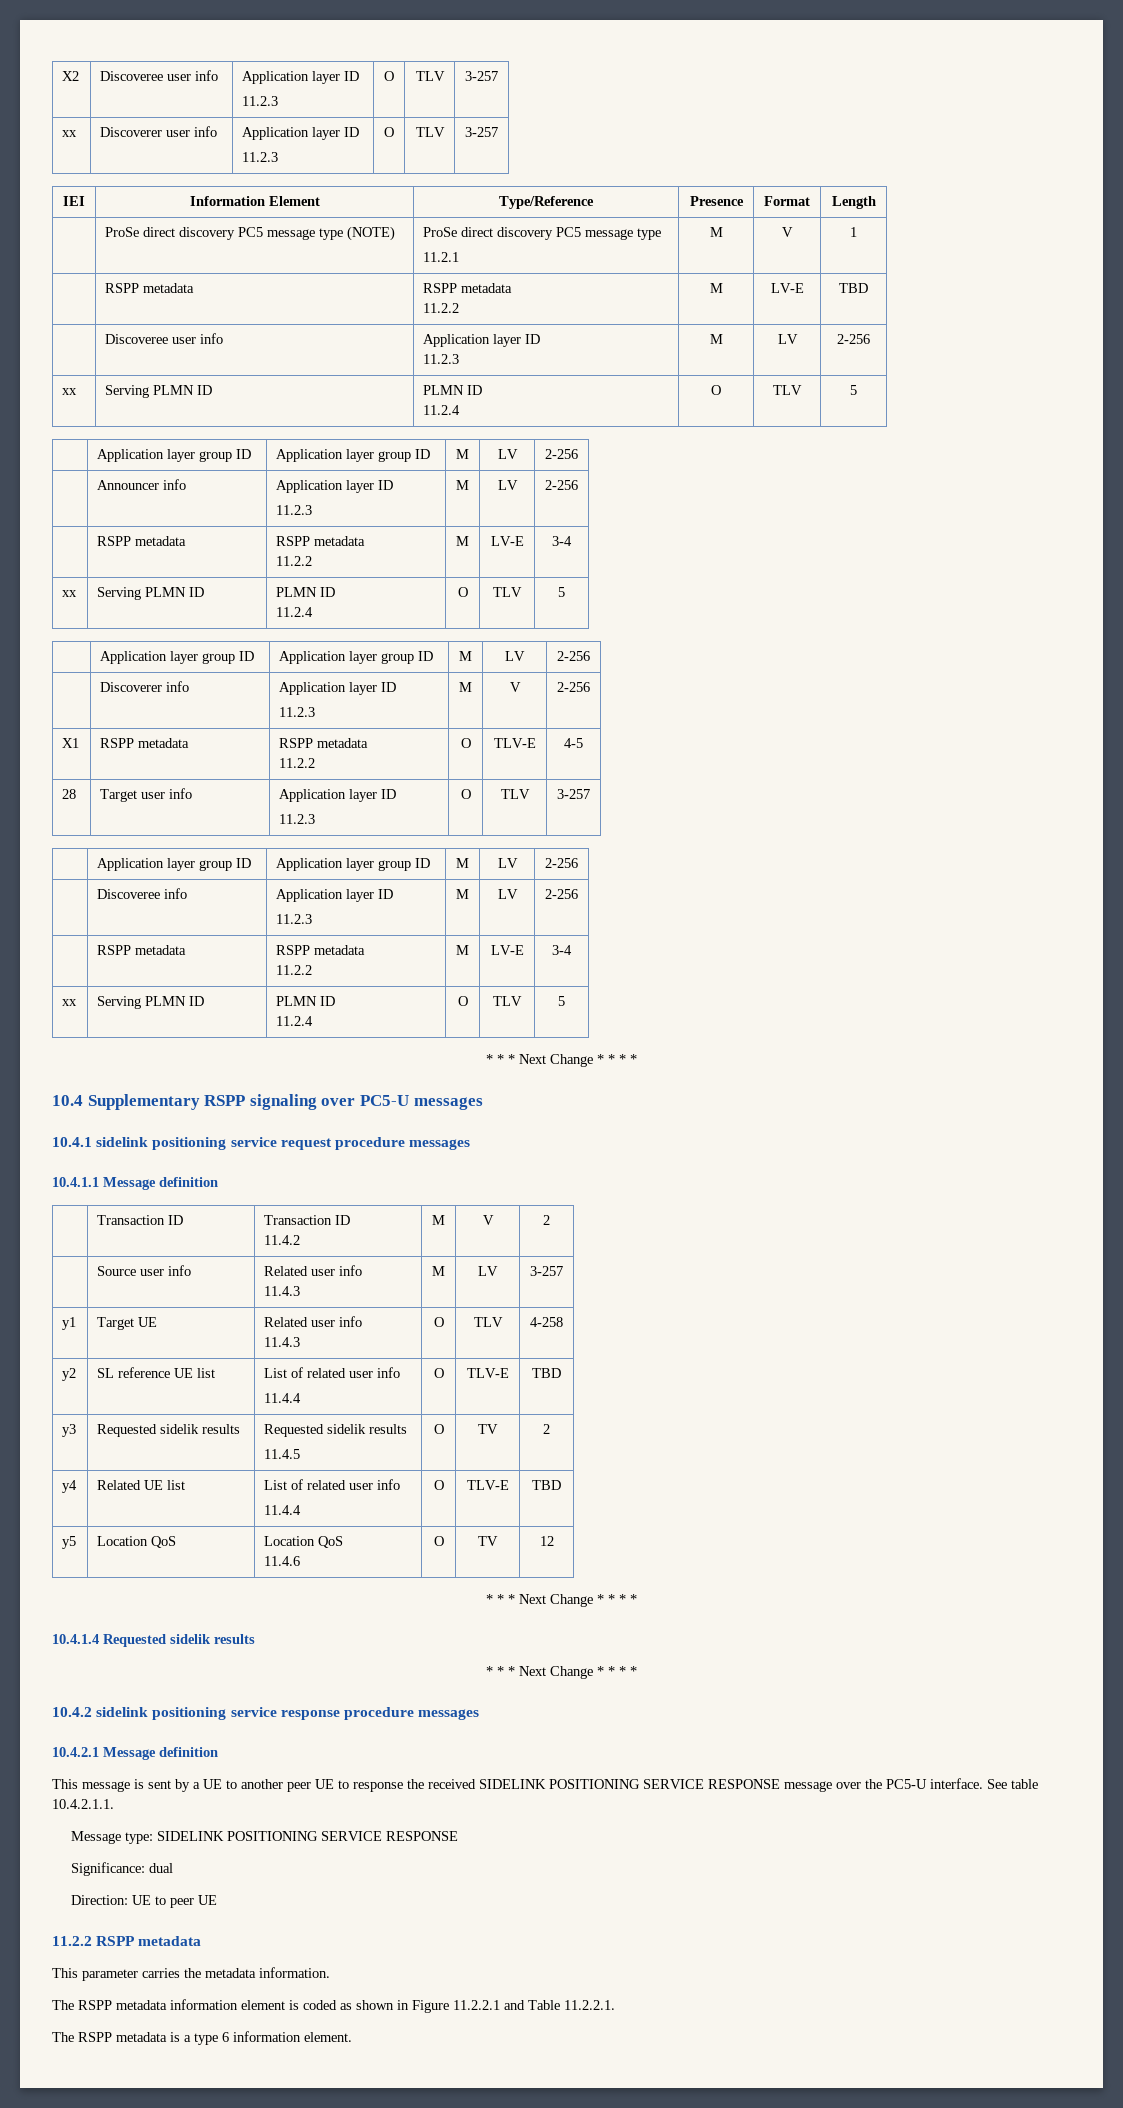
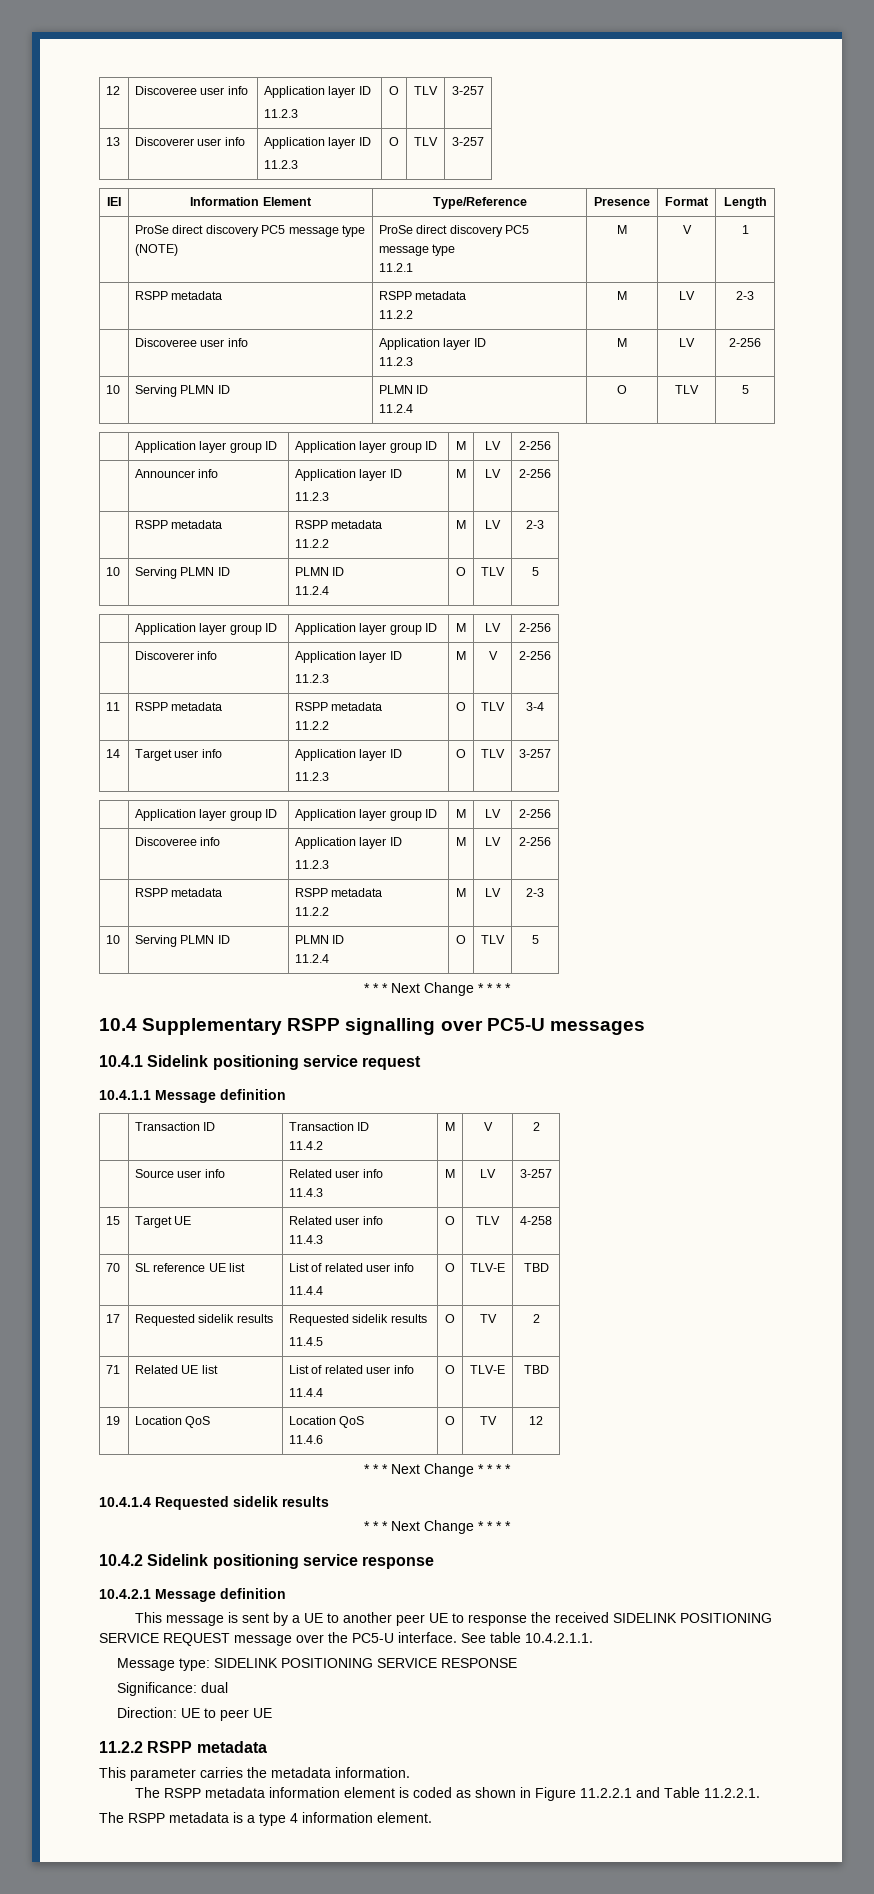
- X2 | Discoveree user info | Application layer ID
+ 12 | Discoveree user info | Application layer ID
- xx | Discoverer user info | Application layer ID
+ 13 | Discoverer user info | Application layer ID
  | ProSe direct discovery PC5 message type (NOTE) | ProSe direct discovery PC5 message type
  11.2.1 | M | V | 1
  | RSPP metadata | RSPP metadata
- 11.2.2 | M | LV-E | TBD
+ 11.2.2 | M | LV | 2-3
  | Discoveree user info | Application layer ID
  11.2.3 | M | LV | 2-256
- xx | Serving PLMN ID | PLMN ID
+ 10 | Serving PLMN ID | PLMN ID
  | Announcer info | Application layer ID
  11.2.3 | M | LV | 2-256
  | RSPP metadata | RSPP metadata
- 11.2.2 | M | LV-E | 3-4
- xx | Serving PLMN ID | PLMN ID
+ 11.2.2 | M | LV | 2-3
+ 10 | Serving PLMN ID | PLMN ID
- X1 | RSPP metadata | RSPP metadata
- 11.2.2 | O | TLV-E | 4-5
- 28 | Target user info | Application layer ID
+ 11 | RSPP metadata | RSPP metadata
+ 11.2.2 | O | TLV | 3-4
+ 14 | Target user info | Application layer ID
  | Discoveree info | Application layer ID
  11.2.3 | M | LV | 2-256
  | RSPP metadata | RSPP metadata
- 11.2.2 | M | LV-E | 3-4
- xx | Serving PLMN ID | PLMN ID
+ 11.2.2 | M | LV | 2-3
+ 10 | Serving PLMN ID | PLMN ID
- 10.4 Supplementary RSPP signaling over PC5-U messages
+ 10.4 Supplementary RSPP signalling over PC5-U messages
- 10.4.1 sidelink positioning service request procedure messages
+ 10.4.1 Sidelink positioning service request
- y1 | Target UE | Related user info
+ 15 | Target UE | Related user info
- y2 | SL reference UE list | List of related user info
+ 70 | SL reference UE list | List of related user info
- y3 | Requested sidelik results | Requested sidelik results
+ 17 | Requested sidelik results | Requested sidelik results
- y4 | Related UE list | List of related user info
+ 71 | Related UE list | List of related user info
- y5 | Location QoS | Location QoS
+ 19 | Location QoS | Location QoS
- 10.4.2 sidelink positioning service response procedure messages
+ 10.4.2 Sidelink positioning service response
- This message is sent by a UE to another peer UE to response the received SIDELINK POSITIONING SERVICE RESPONSE message over the PC5-U interface.
+ This message is sent by a UE to another peer UE to response the received SIDELINK POSITIONING SERVICE REQUEST message over the PC5-U interface.
- The RSPP metadata is a type 6 information element.
+ The RSPP metadata is a type 4 information element.

